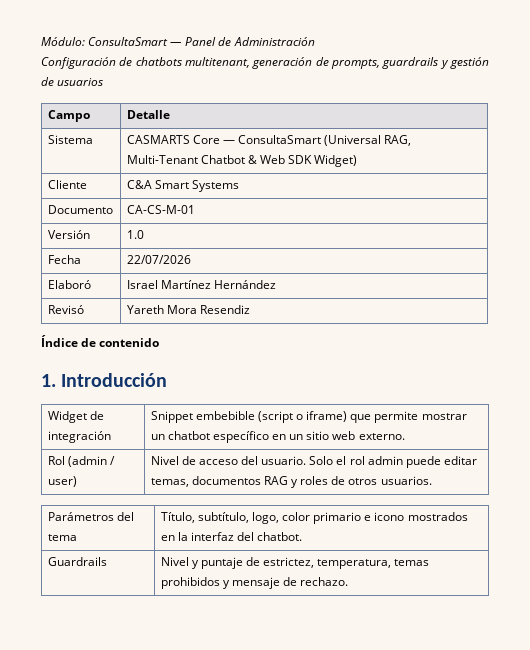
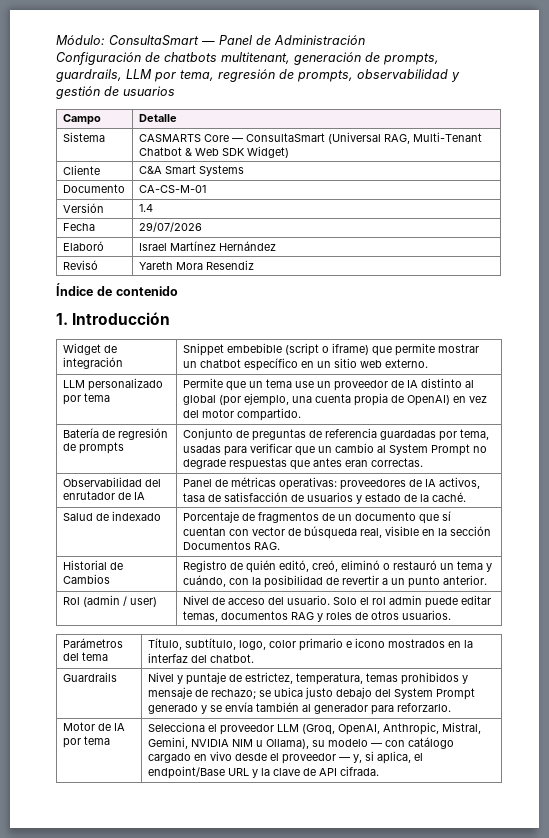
- Configuración de chatbots multitenant, generación de prompts, guardrails y gestión de usuarios
+ Configuración de chatbots multitenant, generación de prompts, guardrails, LLM por tema, regresión de prompts, observabilidad y gestión de usuarios
- Versión | 1.0
+ Versión | 1.4
- Fecha | 22/07/2026
+ Fecha | 29/07/2026
+ LLM personalizado por tema | Permite que un tema use un proveedor de IA distinto al global (por ejemplo, una cuenta propia de OpenAI) en vez del motor compartido.
+ Batería de regresión de prompts | Conjunto de preguntas de referencia guardadas por tema, usadas para verificar que un cambio al System Prompt no degrade respuestas que antes eran correctas.
+ Observabilidad del enrutador de IA | Panel de métricas operativas: proveedores de IA activos, tasa de satisfacción de usuarios y estado de la caché.
+ Salud de indexado | Porcentaje de fragmentos de un documento que sí cuentan con vector de búsqueda real, visible en la sección Documentos RAG.
+ Historial de Cambios | Registro de quién editó, creó, eliminó o restauró un tema y cuándo, con la posibilidad de revertir a un punto anterior.
- Guardrails | Nivel y puntaje de estrictez, temperatura, temas prohibidos y mensaje de rechazo.
+ Guardrails | Nivel y puntaje de estrictez, temperatura, temas prohibidos y mensaje de rechazo; se ubica justo debajo del System Prompt generado y se envía también al generador para reforzarlo.
+ Motor de IA por tema | Selecciona el proveedor LLM (Groq, OpenAI, Anthropic, Mistral, Gemini, NVIDIA NIM u Ollama), su modelo — con catálogo cargado en vivo desde el proveedor — y, si aplica, el endpoint/Base URL y la clave de API cifrada.

